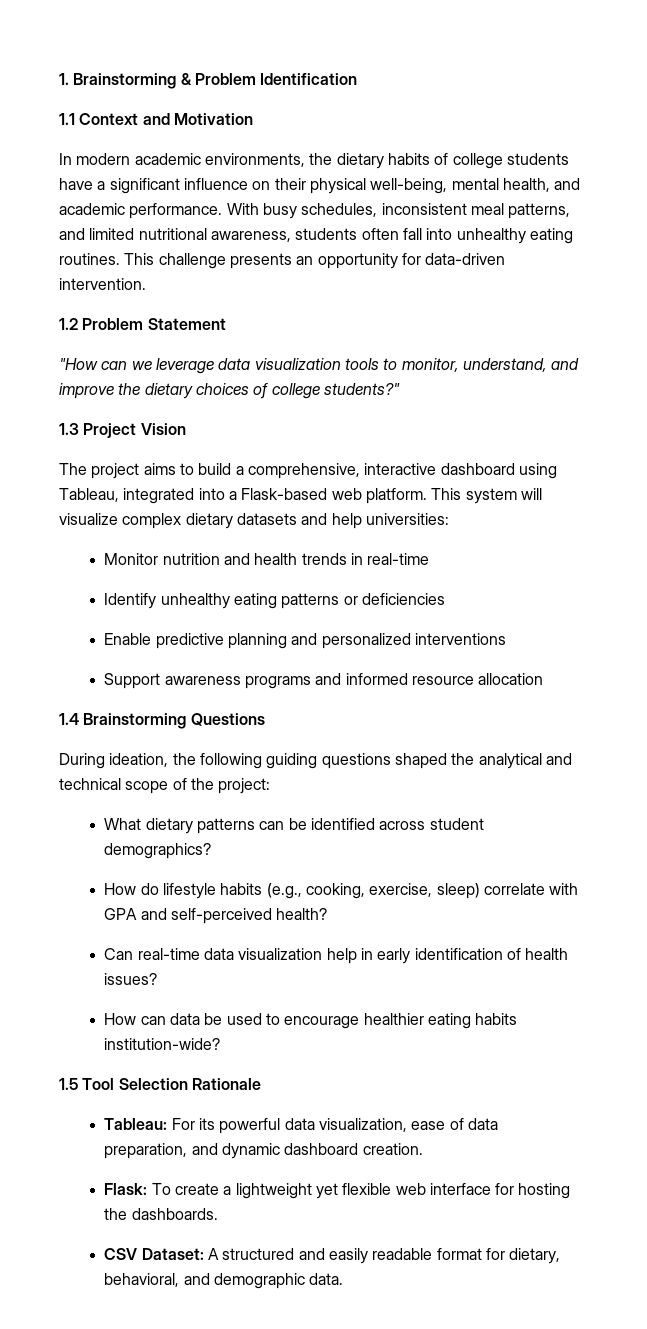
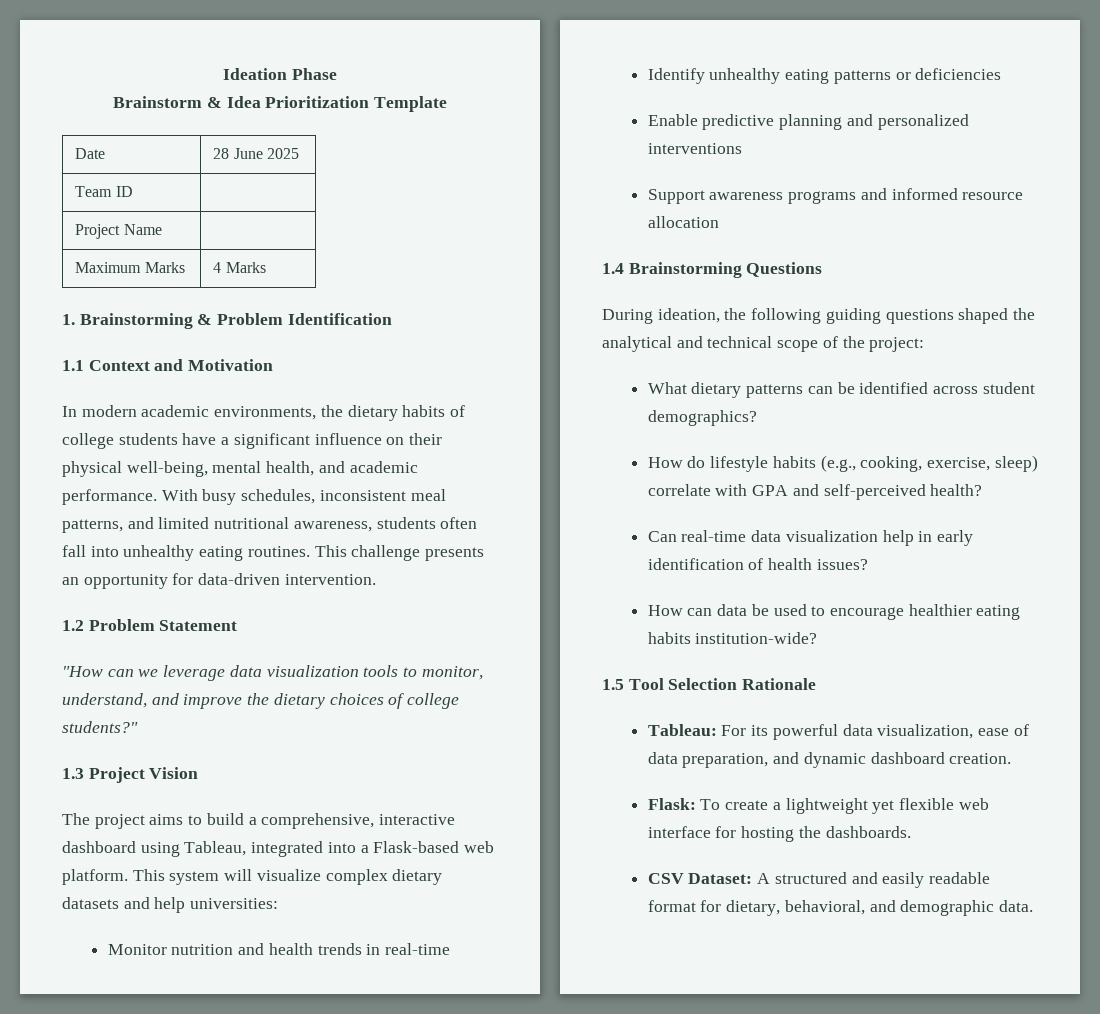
+ Ideation Phase
+ Brainstorm & Idea Prioritization Template
+ Date | 28 June 2025
+ Team ID |
+ Project Name |
+ Maximum Marks | 4 Marks

